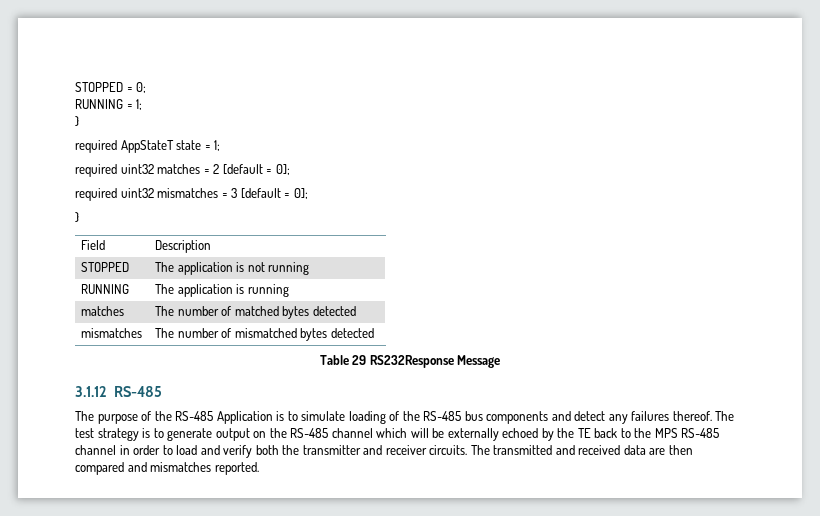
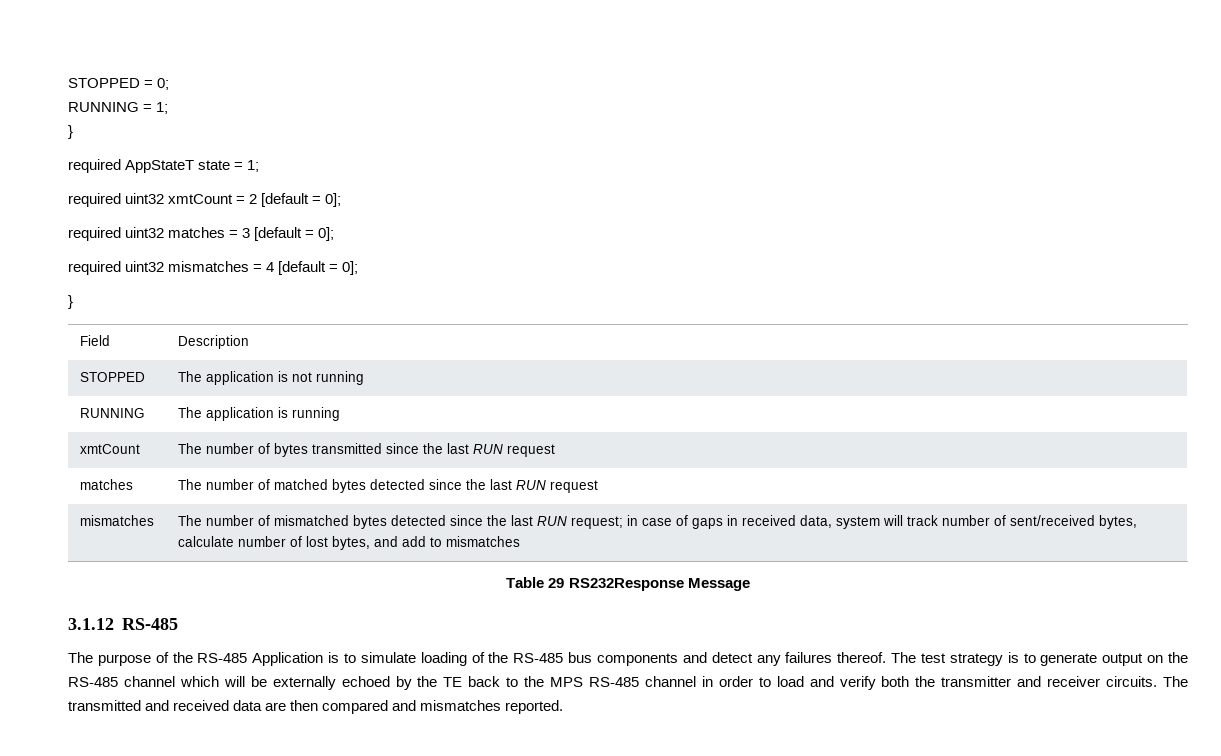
- required uint32 matches = 2 [default = 0];
+ required uint32 xmtCount = 2 [default = 0];
+ required uint32 matches = 3 [default = 0];
- required uint32 mismatches = 3 [default = 0];
+ required uint32 mismatches = 4 [default = 0];
+ xmtCount | The number of bytes transmitted since the last RUN request
- matches | The number of matched bytes detected
+ matches | The number of matched bytes detected since the last RUN request
- mismatches | The number of mismatched bytes detected
+ mismatches | The number of mismatched bytes detected since the last RUN request; in case of gaps in received data, system will track number of sent/received bytes, calculate number of lost bytes, and add to mismatches

